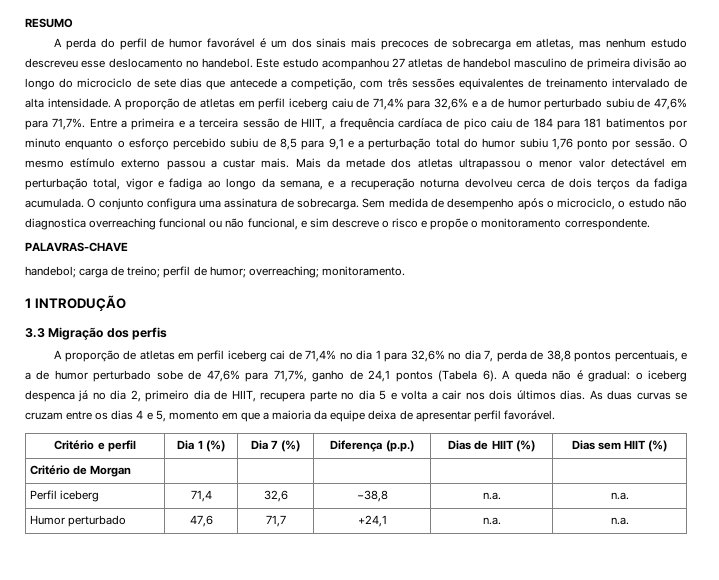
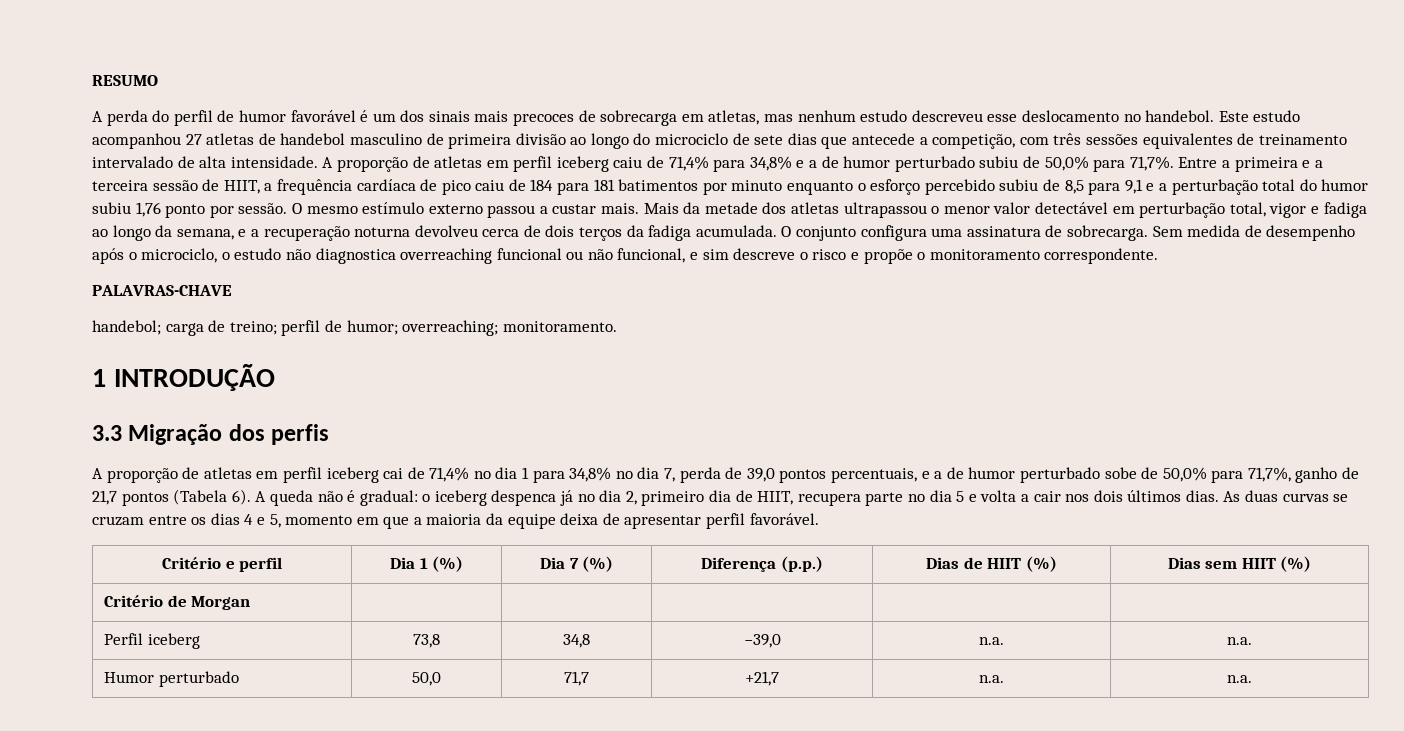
- A proporção de atletas em perfil iceberg caiu de 71,4% para 32,6% e a de humor perturbado subiu de 47,6% para 71,7%.
+ A proporção de atletas em perfil iceberg caiu de 71,4% para 34,8% e a de humor perturbado subiu de 50,0% para 71,7%.
- A proporção de atletas em perfil iceberg cai de 71,4% no dia 1 para 32,6% no dia 7, perda de 38,8 pontos percentuais, e a de humor perturbado sobe de 47,6% para 71,7%, ganho de 24,1 pontos (Tabela 6).
+ A proporção de atletas em perfil iceberg cai de 71,4% no dia 1 para 34,8% no dia 7, perda de 39,0 pontos percentuais, e a de humor perturbado sobe de 50,0% para 71,7%, ganho de 21,7 pontos (Tabela 6).
- Perfil iceberg | 71,4 | 32,6 | −38,8 | n.a. | n.a.
+ Perfil iceberg | 73,8 | 34,8 | −39,0 | n.a. | n.a.
- Humor perturbado | 47,6 | 71,7 | +24,1 | n.a. | n.a.
+ Humor perturbado | 50,0 | 71,7 | +21,7 | n.a. | n.a.

